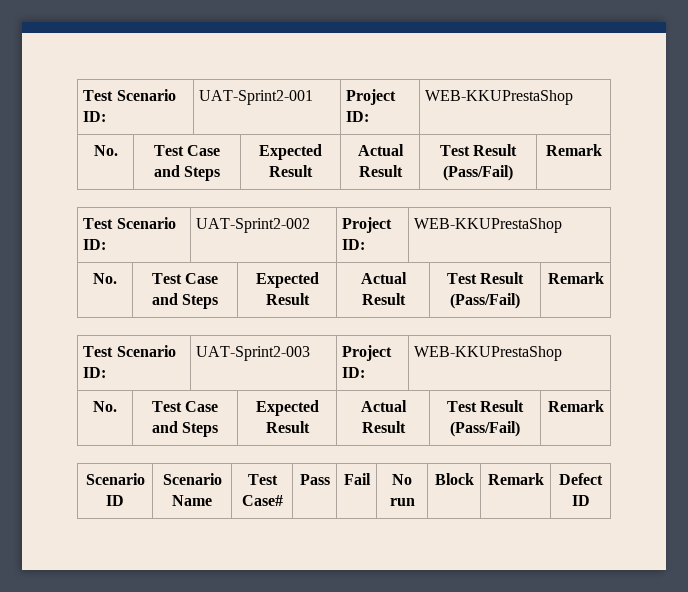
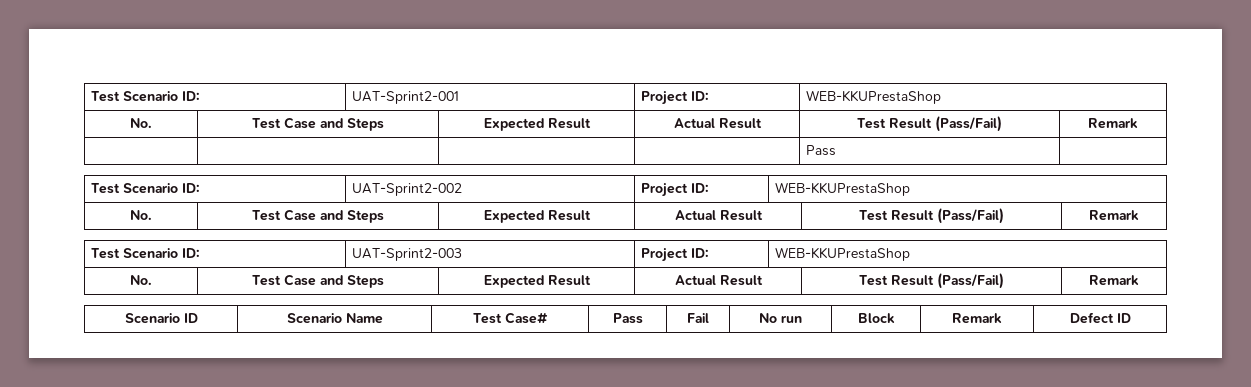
+ | | | | Pass |

